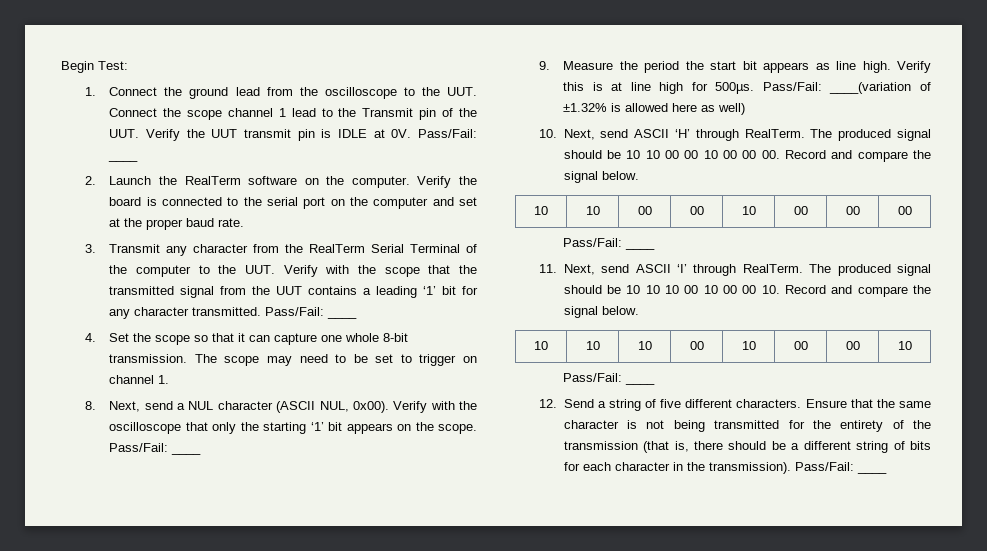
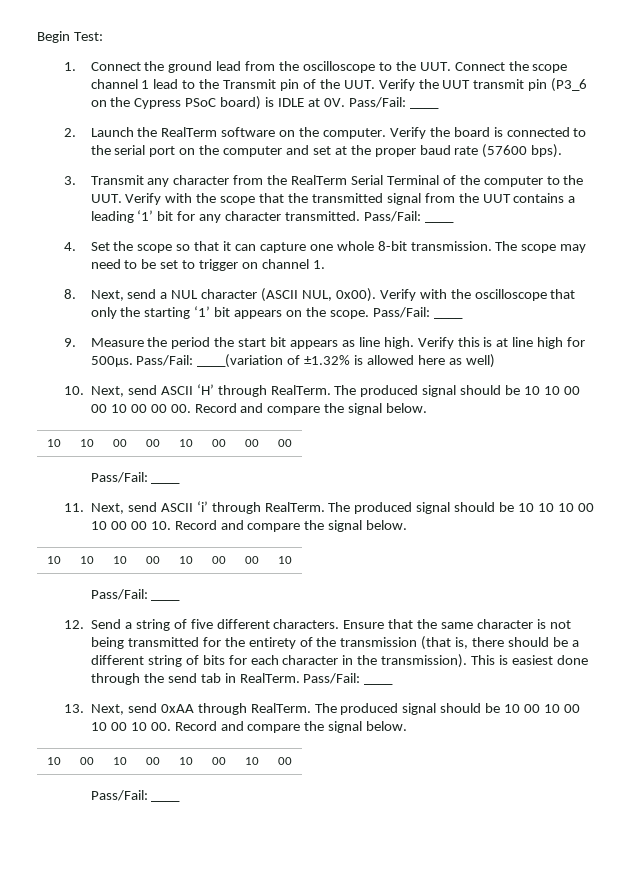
- 1. Connect the ground lead from the oscilloscope to the UUT. Connect the scope channel 1 lead to the Transmit pin of the UUT. Verify the UUT transmit pin is IDLE at 0V.
+ 1. Connect the ground lead from the oscilloscope to the UUT. Connect the scope channel 1 lead to the Transmit pin of the UUT. Verify the UUT transmit pin (P3_6 on the Cypress PSoC board) is IDLE at 0V.
- Verify the board is connected to the serial port on the computer and set at the proper baud rate.
+ Verify the board is connected to the serial port on the computer and set at the proper baud rate (57600 bps).
- 11. Next, send ASCII ‘I’ through RealTerm.
+ 11. Next, send ASCII ‘i’ through RealTerm.
- Ensure that the same character is not being transmitted for the entirety of the transmission (that is, there should be a different string of bits for each character in the transmission). Pass/Fail: ____
+ Ensure that the same character is not being transmitted for the entirety of the transmission (that is, there should be a different string of bits for each character in the transmission). This is easiest done through the send tab in RealTerm. Pass/Fail: ____
+ 13. Next, send 0xAA through RealTerm. The produced signal should be 10 00 10 00 10 00 10 00. Record and compare the signal below.
+ 10 | 00 | 10 | 00 | 10 | 00 | 10 | 00
+ Pass/Fail: ____

